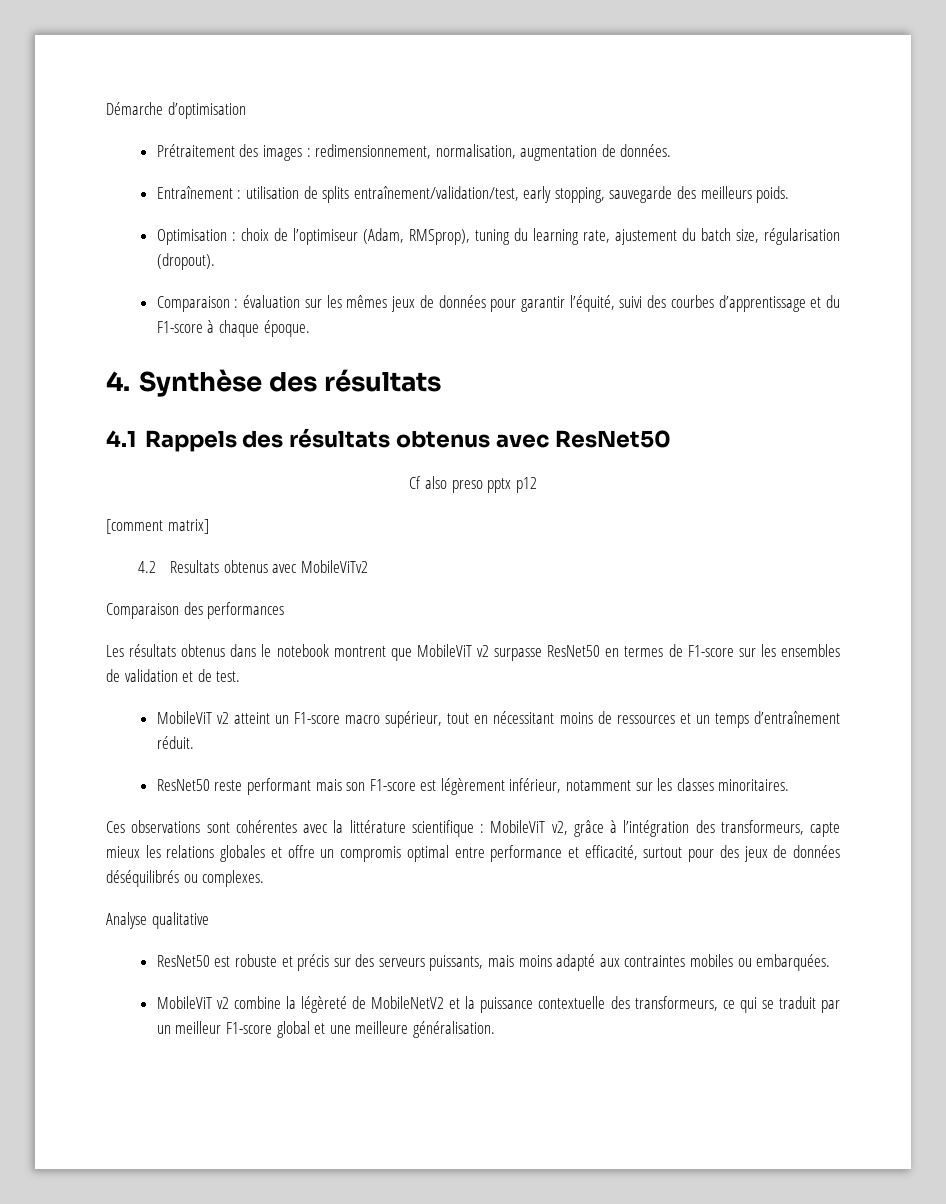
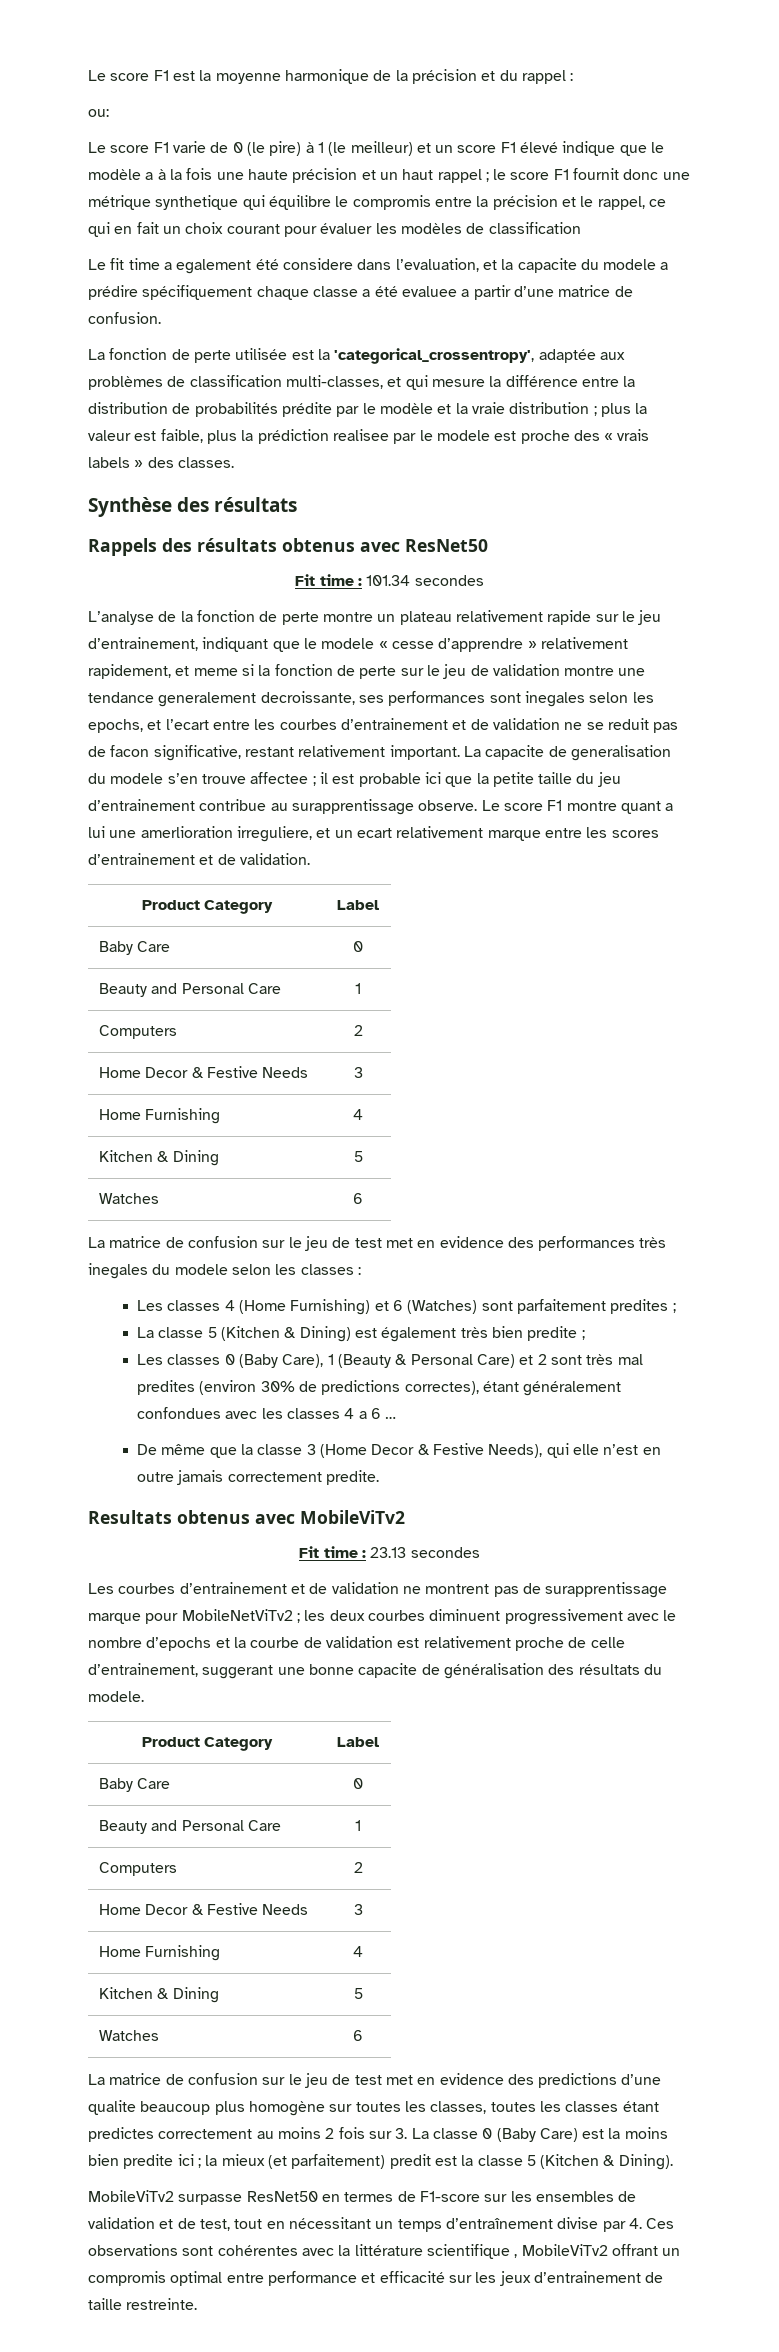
- Démarche d’optimisation
- Prétraitement des images : redimensionnement, normalisation, augmentation de données.
- Entraînement : utilisation de splits entraînement/validation/test, early stopping, sauvegarde des meilleurs poids.
- Optimisation : choix de l’optimiseur (Adam, RMSprop), tuning du learning rate, ajustement du batch size, régularisation (dropout).
- Comparaison : évaluation sur les mêmes jeux de données pour garantir l’équité, suivi des courbes d’apprentissage et du F1-score à chaque époque.
- 4. Synthèse des résultats
+ Le score F1 est la moyenne harmonique de la précision et du rappel :
+ ou:
+ Le score F1 varie de 0 (le pire) à 1 (le meilleur) et un score F1 élevé indique que le modèle a à la fois une haute précision et un haut rappel ; le score F1 fournit donc une métrique synthetique qui équilibre le compromis entre la précision et le rappel, ce qui en fait un choix courant pour évaluer les modèles de classification
+ Le fit time a egalement été considere dans l’evaluation, et la capacite du modele a prédire spécifiquement chaque classe a été evaluee a partir d’une matrice de confusion.
+ La fonction de perte utilisée est la 'categorical_crossentropy', adaptée aux problèmes de classification multi-classes, et qui mesure la différence entre la distribution de probabilités prédite par le modèle et la vraie distribution ; plus la valeur est faible, plus la prédiction realisee par le modele est proche des « vrais labels » des classes.
+ Synthèse des résultats
- 4.1 Rappels des résultats obtenus avec ResNet50
+ Rappels des résultats obtenus avec ResNet50
- Cf also preso pptx p12
- [comment matrix]
- 4.2 Resultats obtenus avec MobileViTv2
- Comparaison des performances
- Les résultats obtenus dans le notebook montrent que MobileViT v2 surpasse ResNet50 en termes de F1-score sur les ensembles de validation et de test.
- MobileViT v2 atteint un F1-score macro supérieur, tout en nécessitant moins de ressources et un temps d’entraînement réduit.
- ResNet50 reste performant mais son F1-score est légèrement inférieur, notamment sur les classes minoritaires.
- Ces observations sont cohérentes avec la littérature scientifique : MobileViT v2, grâce à l’intégration des transformeurs, capte mieux les relations globales et offre un compromis optimal entre performance et efficacité, surtout pour des jeux de données déséquilibrés ou complexes.
- Analyse qualitative
- ResNet50 est robuste et précis sur des serveurs puissants, mais moins adapté aux contraintes mobiles ou embarquées.
- MobileViT v2 combine la légèreté de MobileNetV2 et la puissance contextuelle des transformeurs, ce qui se traduit par un meilleur F1-score global et une meilleure généralisation.
+ Fit time : 101.34 secondes
+ L’analyse de la fonction de perte montre un plateau relativement rapide sur le jeu d’entrainement, indiquant que le modele « cesse d’apprendre » relativement rapidement, et meme si la fonction de perte sur le jeu de validation montre une tendance generalement decroissante, ses performances sont inegales selon les epochs, et l’ecart entre les courbes d’entrainement et de validation ne se reduit pas de facon significative, restant relativement important. La capacite de generalisation du modele s’en trouve affectee ; il est probable ici que la petite taille du jeu d’entrainement contribue au surapprentissage observe. Le score F1 montre quant a lui une amerlioration irreguliere, et un ecart relativement marque entre les scores d’entrainement et de validation.
+ Product Category | Label
+ Baby Care | 0
+ Beauty and Personal Care | 1
+ Computers | 2
+ Home Decor & Festive Needs | 3
+ Home Furnishing | 4
+ Kitchen & Dining | 5
+ Watches | 6
+ La matrice de confusion sur le jeu de test met en evidence des performances très inegales du modele selon les classes :
+ Les classes 4 (Home Furnishing) et 6 (Watches) sont parfaitement predites ;
+ La classe 5 (Kitchen & Dining) est également très bien predite ;
+ Les classes 0 (Baby Care), 1 (Beauty & Personal Care) et 2 sont très mal predites (environ 30% de predictions correctes), étant généralement confondues avec les classes 4 a 6 …
+ De même que la classe 3 (Home Decor & Festive Needs), qui elle n’est en outre jamais correctement predite.
+ Resultats obtenus avec MobileViTv2
+ Fit time : 23.13 secondes
+ Les courbes d’entrainement et de validation ne montrent pas de surapprentissage marque pour MobileNetViTv2 ; les deux courbes diminuent progressivement avec le nombre d’epochs et la courbe de validation est relativement proche de celle d’entrainement, suggerant une bonne capacite de généralisation des résultats du modele.
+ Product Category | Label
+ Baby Care | 0
+ Beauty and Personal Care | 1
+ Computers | 2
+ Home Decor & Festive Needs | 3
+ Home Furnishing | 4
+ Kitchen & Dining | 5
+ Watches | 6
+ La matrice de confusion sur le jeu de test met en evidence des predictions d’une qualite beaucoup plus homogène sur toutes les classes, toutes les classes étant predictes correctement au moins 2 fois sur 3. La classe 0 (Baby Care) est la moins bien predite ici ; la mieux (et parfaitement) predit est la classe 5 (Kitchen & Dining).
+ MobileViTv2 surpasse ResNet50 en termes de F1-score sur les ensembles de validation et de test, tout en nécessitant un temps d’entraînement divise par 4. Ces observations sont cohérentes avec la littérature scientifique , MobileViTv2 offrant un compromis optimal entre performance et efficacité sur les jeux d’entrainement de taille restreinte.

